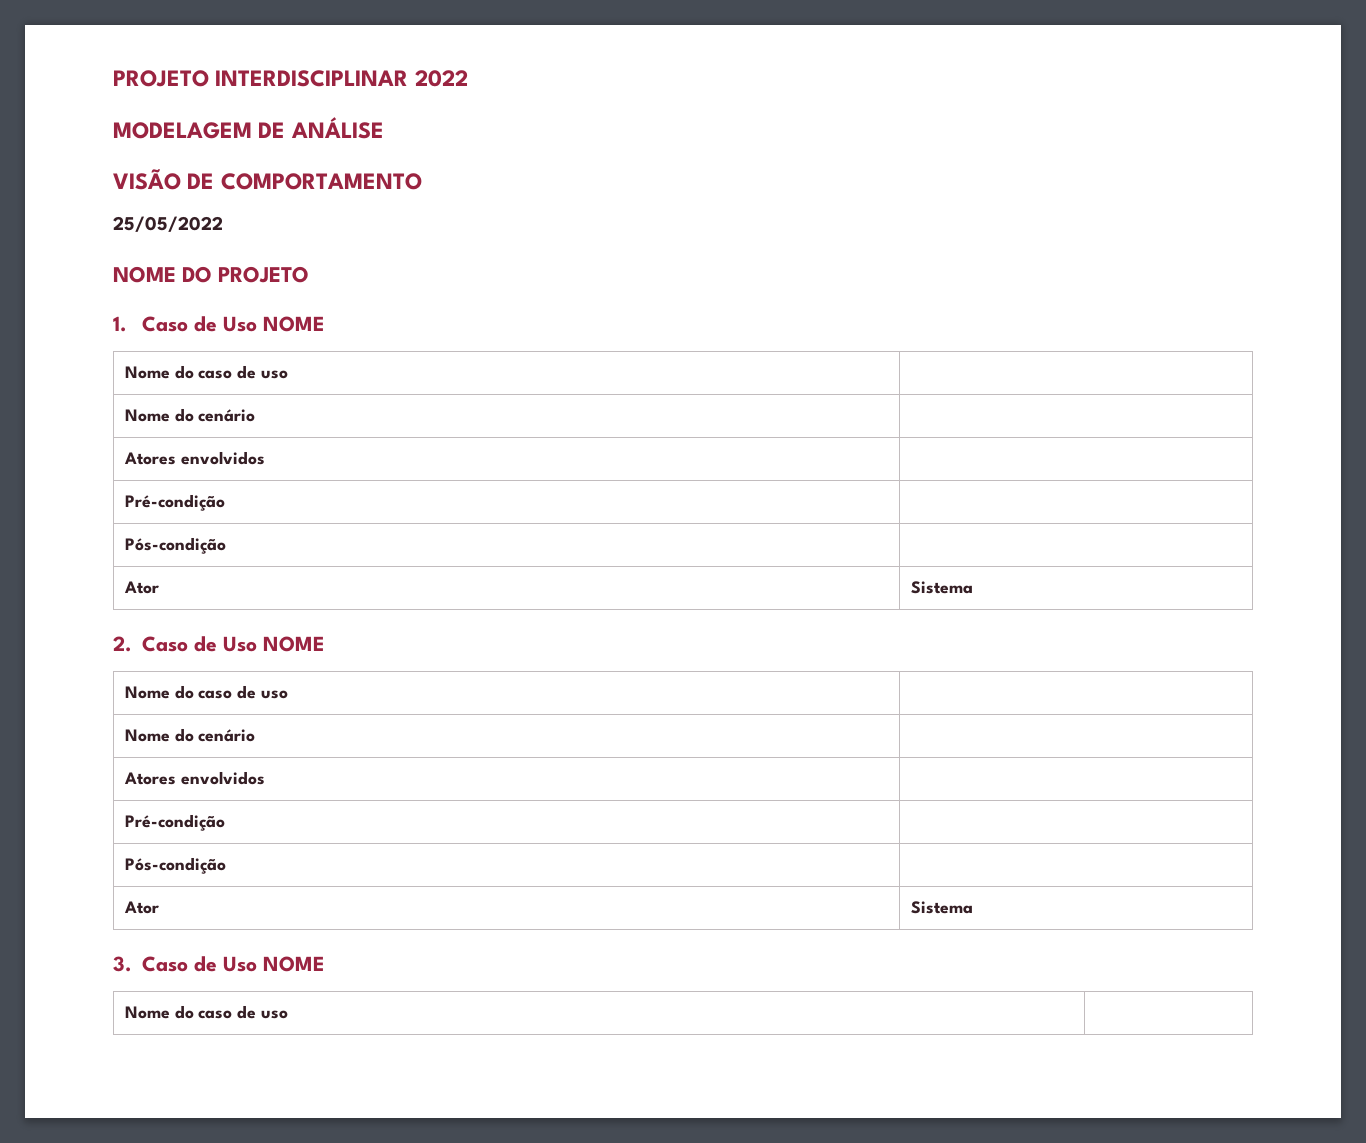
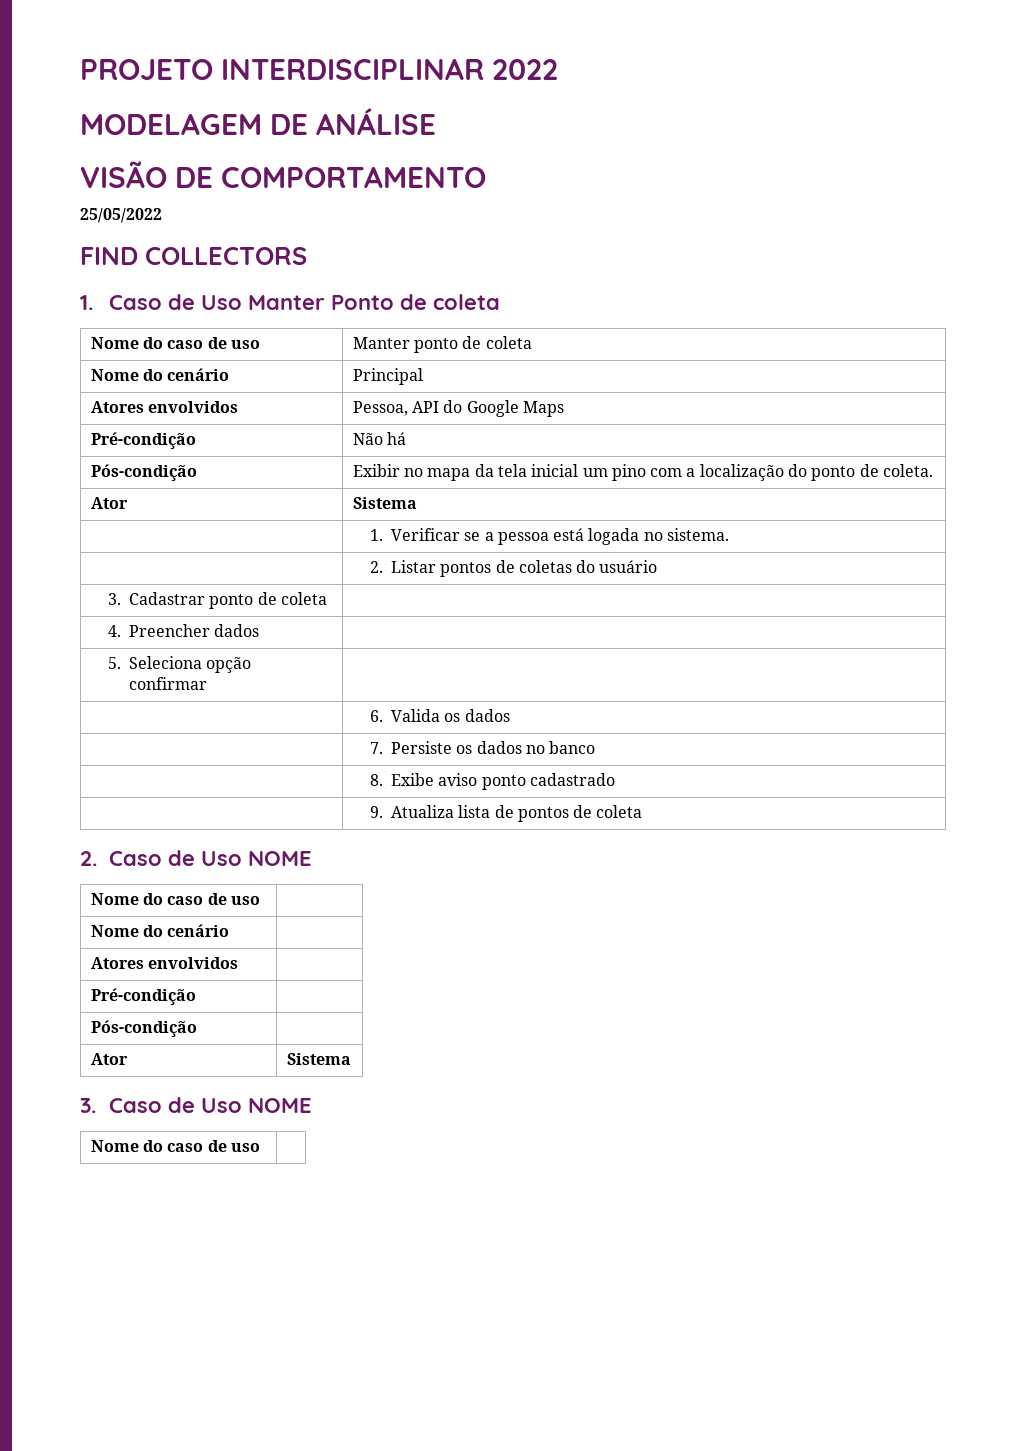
- NOME DO PROJETO
- 1. Caso de Uso NOME
+ FIND COLLECTORS
+ 1. Caso de Uso Manter Ponto de coleta
+ Nome do caso de uso | Manter ponto de coleta
+ Nome do cenário | Principal
+ Atores envolvidos | Pessoa, API do Google Maps
+ Pré-condição | Não há
+ Pós-condição | Exibir no mapa da tela inicial um pino com a localização do ponto de coleta.
+ Ator | Sistema
+ | 1. Verificar se a pessoa está logada no sistema.
+ | 2. Listar pontos de coletas do usuário
+ 3. Cadastrar ponto de coleta |
+ 4. Preencher dados |
+ 5. Seleciona opção confirmar |
+ | 6. Valida os dados
+ | 7. Persiste os dados no banco
+ | 8. Exibe aviso ponto cadastrado
+ | 9. Atualiza lista de pontos de coleta
+ 2. Caso de Uso NOME
- 2. Caso de Uso NOME
- Nome do caso de uso |
- Nome do cenário |
- Atores envolvidos |
- Pré-condição |
- Pós-condição |
- Ator | Sistema

